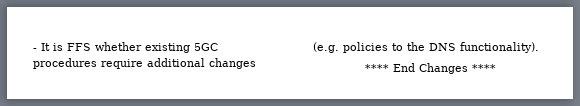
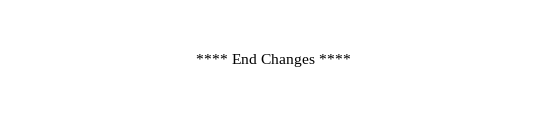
- - It is FFS whether existing 5GC procedures require additional changes (e.g. policies to the DNS functionality).

